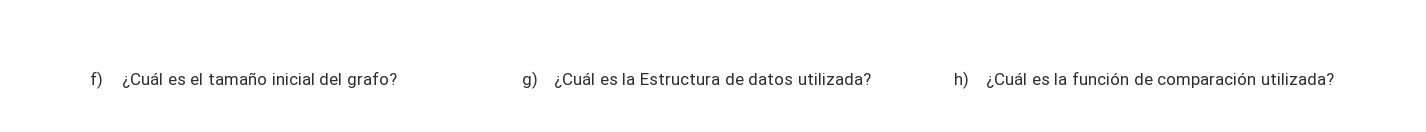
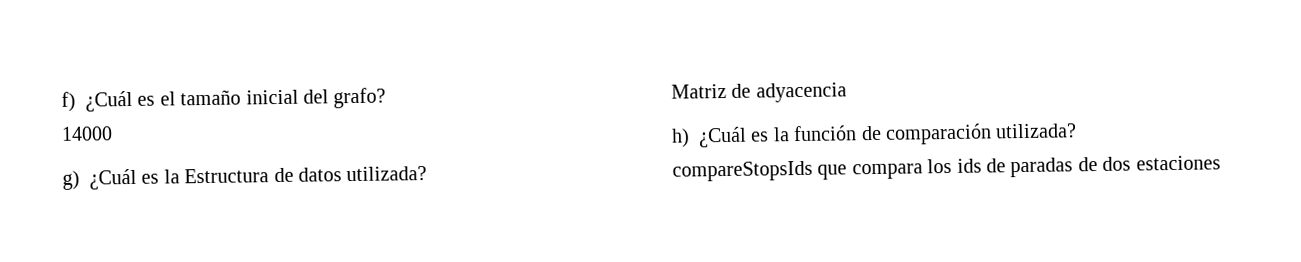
+ 14000
+ Matriz de adyacencia
+ compareStopsIds que compara los ids de paradas de dos estaciones

